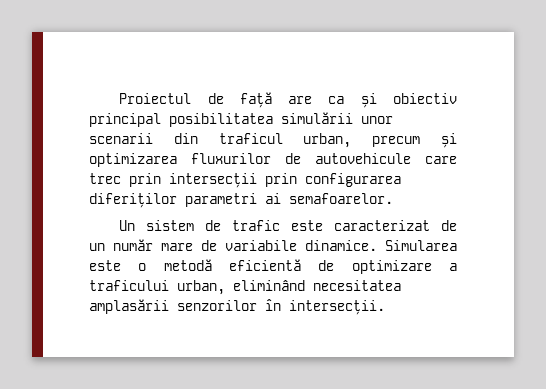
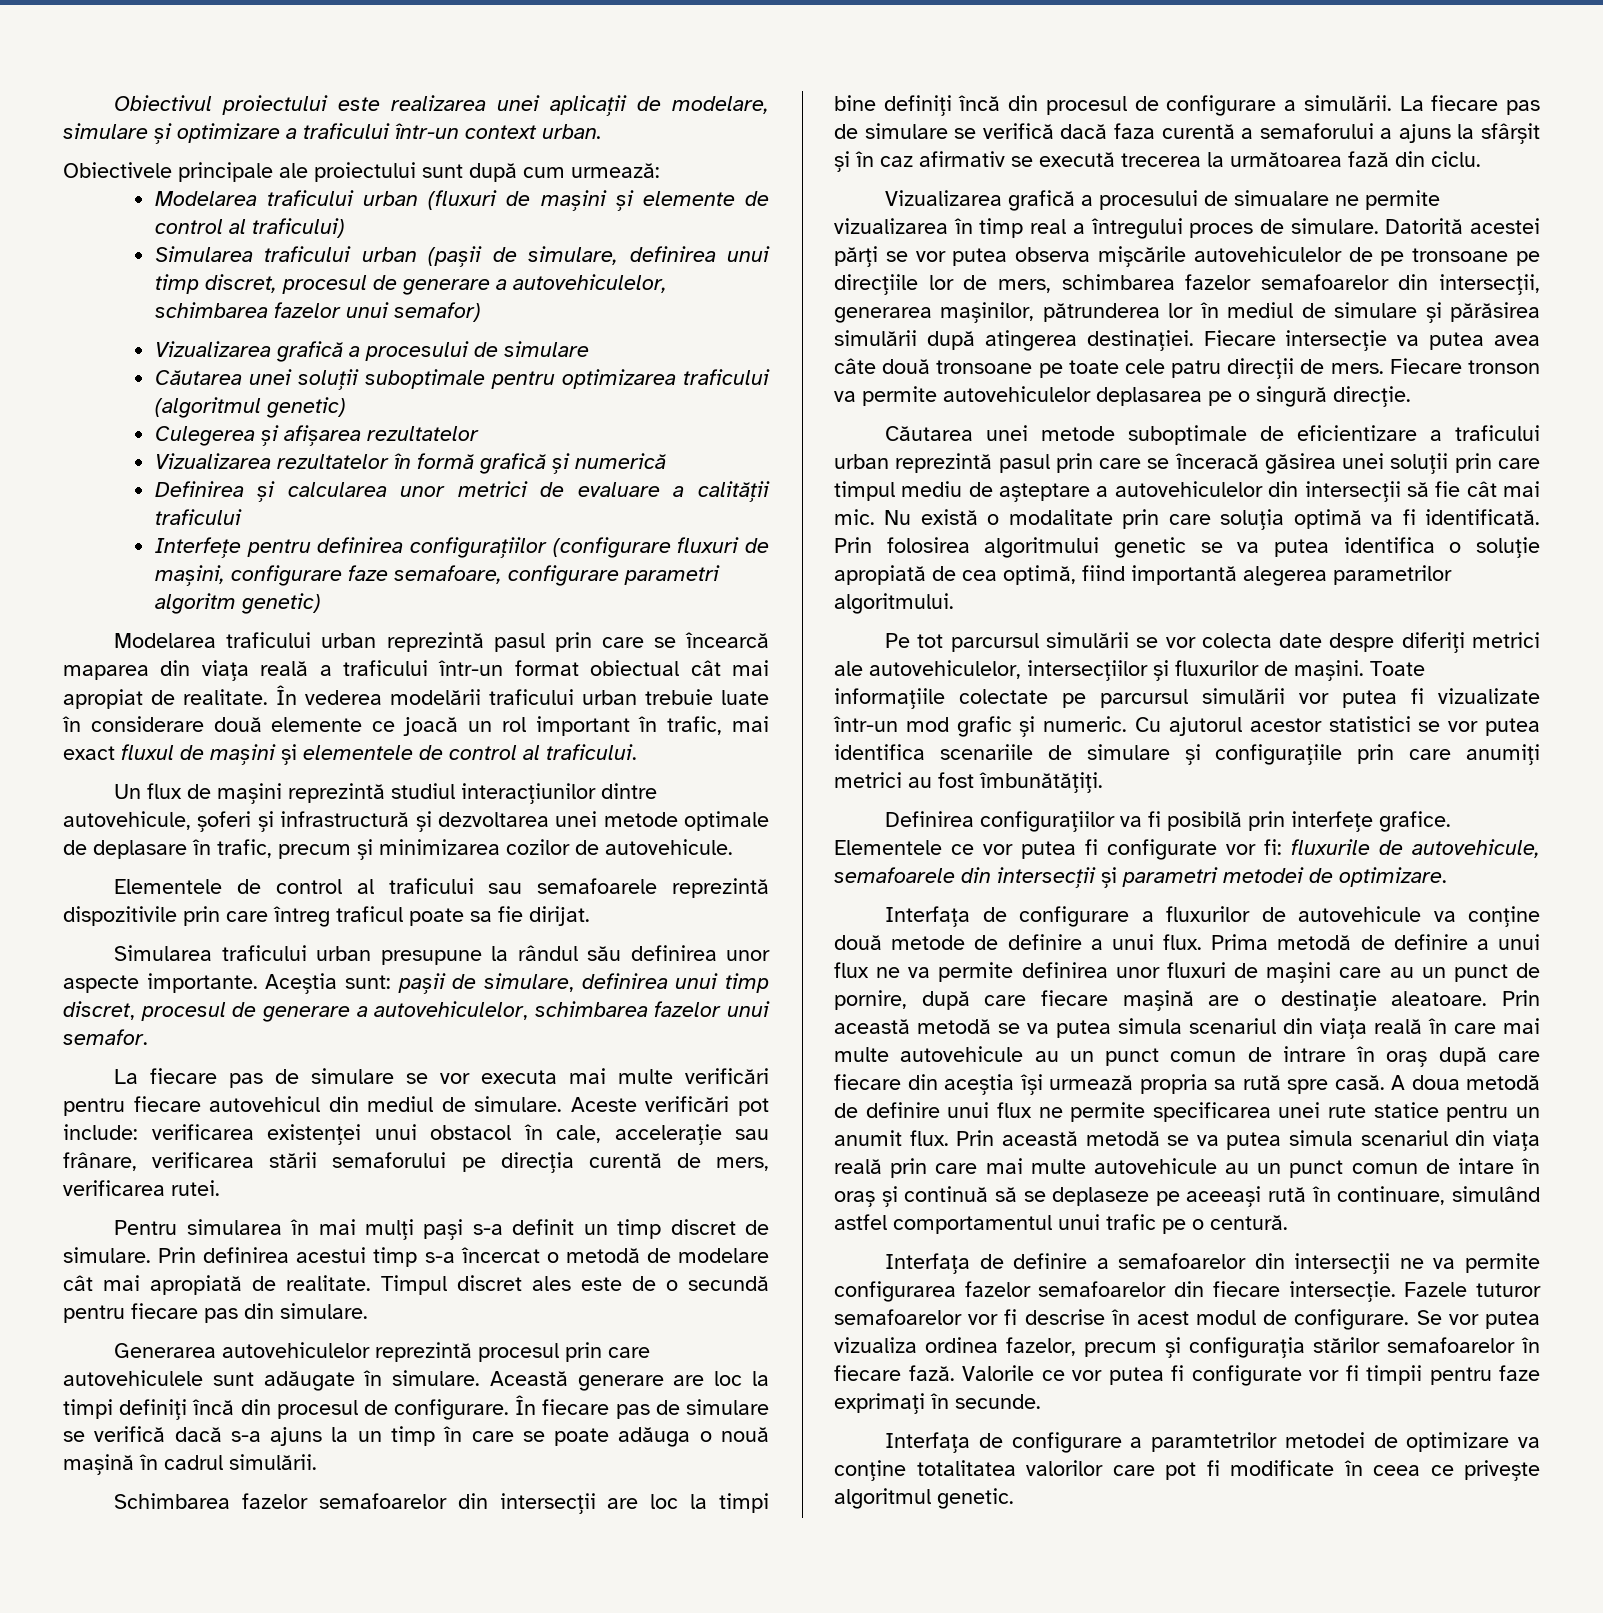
- Proiectul de față are ca și obiectiv principal posibilitatea simulării unor scenarii din traficul urban, precum și optimizarea fluxurilor de autovehicule care trec prin intersecții prin configurarea diferiților parametri ai semafoarelor.
- Un sistem de trafic este caracterizat de un număr mare de variabile dinamice. Simularea este o metodă eficientă de optimizare a traficului urban, eliminând necesitatea amplasării senzorilor în intersecții.
+ Obiectivul proiectului este realizarea unei aplicații de modelare, simulare și optimizare a traficului într-un context urban.
+ Obiectivele principale ale proiectului sunt după cum urmează:
+ Modelarea traficului urban (fluxuri de mașini și elemente de control al traficului)
+ Simularea traficului urban (pașii de simulare, definirea unui timp discret, procesul de generare a autovehiculelor, schimbarea fazelor unui semafor)
+ Vizualizarea grafică a procesului de simulare
+ Căutarea unei soluții suboptimale pentru optimizarea traficului (algoritmul genetic)
+ Culegerea și afișarea rezultatelor
+ Vizualizarea rezultatelor în formă grafică și numerică
+ Definirea și calcularea unor metrici de evaluare a calității traficului
+ Interfețe pentru definirea configurațiilor (configurare fluxuri de mașini, configurare faze semafoare, configurare parametri algoritm genetic)
+ Modelarea traficului urban reprezintă pasul prin care se încearcă maparea din viața reală a traficului într-un format obiectual cât mai apropiat de realitate. În vederea modelării traficului urban trebuie luate în considerare două elemente ce joacă un rol important în trafic, mai exact fluxul de mașini și elementele de control al traficului.
+ Un flux de mașini reprezintă studiul interacțiunilor dintre autovehicule, șoferi și infrastructură și dezvoltarea unei metode optimale de deplasare în trafic, precum și minimizarea cozilor de autovehicule.
+ Elementele de control al traficului sau semafoarele reprezintă dispozitivile prin care întreg traficul poate sa fie dirijat.
+ Simularea traficului urban presupune la rândul său definirea unor aspecte importante. Aceștia sunt: pașii de simulare, definirea unui timp discret, procesul de generare a autovehiculelor, schimbarea fazelor unui semafor.
+ La fiecare pas de simulare se vor executa mai multe verificări pentru fiecare autovehicul din mediul de simulare. Aceste verificări pot include: verificarea existenței unui obstacol în cale, accelerație sau frânare, verificarea stării semaforului pe direcția curentă de mers, verificarea rutei.
+ Pentru simularea în mai mulți pași s-a definit un timp discret de simulare. Prin definirea acestui timp s-a încercat o metodă de modelare cât mai apropiată de realitate. Timpul discret ales este de o secundă pentru fiecare pas din simulare.
+ Generarea autovehiculelor reprezintă procesul prin care autovehiculele sunt adăugate în simulare. Această generare are loc la timpi definiți încă din procesul de configurare. În fiecare pas de simulare se verifică dacă s-a ajuns la un timp în care se poate adăuga o nouă mașină în cadrul simulării.
+ Schimbarea fazelor semafoarelor din intersecții are loc la timpi bine definiți încă din procesul de configurare a simulării. La fiecare pas de simulare se verifică dacă faza curentă a semaforului a ajuns la sfârșit și în caz afirmativ se execută trecerea la următoarea fază din ciclu.
+ Vizualizarea grafică a procesului de simualare ne permite vizualizarea în timp real a întregului proces de simulare. Datorită acestei părți se vor putea observa mișcările autovehiculelor de pe tronsoane pe direcțiile lor de mers, schimbarea fazelor semafoarelor din intersecții, generarea mașinilor, pătrunderea lor în mediul de simulare și părăsirea simulării după atingerea destinației. Fiecare intersecție va putea avea câte două tronsoane pe toate cele patru direcții de mers. Fiecare tronson va permite autovehiculelor deplasarea pe o singură direcție.
+ Căutarea unei metode suboptimale de eficientizare a traficului urban reprezintă pasul prin care se înceracă găsirea unei soluții prin care timpul mediu de așteptare a autovehiculelor din intersecții să fie cât mai mic. Nu există o modalitate prin care soluția optimă va fi identificată. Prin folosirea algoritmului genetic se va putea identifica o soluție apropiată de cea optimă, fiind importantă alegerea parametrilor algoritmului.
+ Pe tot parcursul simulării se vor colecta date despre diferiți metrici ale autovehiculelor, intersecțiilor și fluxurilor de mașini. Toate informațiile colectate pe parcursul simulării vor putea fi vizualizate într-un mod grafic și numeric. Cu ajutorul acestor statistici se vor putea identifica scenariile de simulare și configurațiile prin care anumiți metrici au fost îmbunătățiți.
+ Definirea configurațiilor va fi posibilă prin interfețe grafice. Elementele ce vor putea fi configurate vor fi: fluxurile de autovehicule, semafoarele din intersecții și parametri metodei de optimizare.
+ Interfața de configurare a fluxurilor de autovehicule va conține două metode de definire a unui flux. Prima metodă de definire a unui flux ne va permite definirea unor fluxuri de mașini care au un punct de pornire, după care fiecare mașină are o destinație aleatoare. Prin această metodă se va putea simula scenariul din viața reală în care mai multe autovehicule au un punct comun de intrare în oraș după care fiecare din aceștia își urmează propria sa rută spre casă. A doua metodă de definire unui flux ne permite specificarea unei rute statice pentru un anumit flux. Prin această metodă se va putea simula scenariul din viața reală prin care mai multe autovehicule au un punct comun de intare în oraș și continuă să se deplaseze pe aceeași rută în continuare, simulând astfel comportamentul unui trafic pe o centură.
+ Interfața de definire a semafoarelor din intersecții ne va permite configurarea fazelor semafoarelor din fiecare intersecție. Fazele tuturor semafoarelor vor fi descrise în acest modul de configurare. Se vor putea vizualiza ordinea fazelor, precum și configurația stărilor semafoarelor în fiecare fază. Valorile ce vor putea fi configurate vor fi timpii pentru faze exprimați în secunde.
+ Interfața de configurare a paramtetrilor metodei de optimizare va conține totalitatea valorilor care pot fi modificate în ceea ce privește algoritmul genetic.

